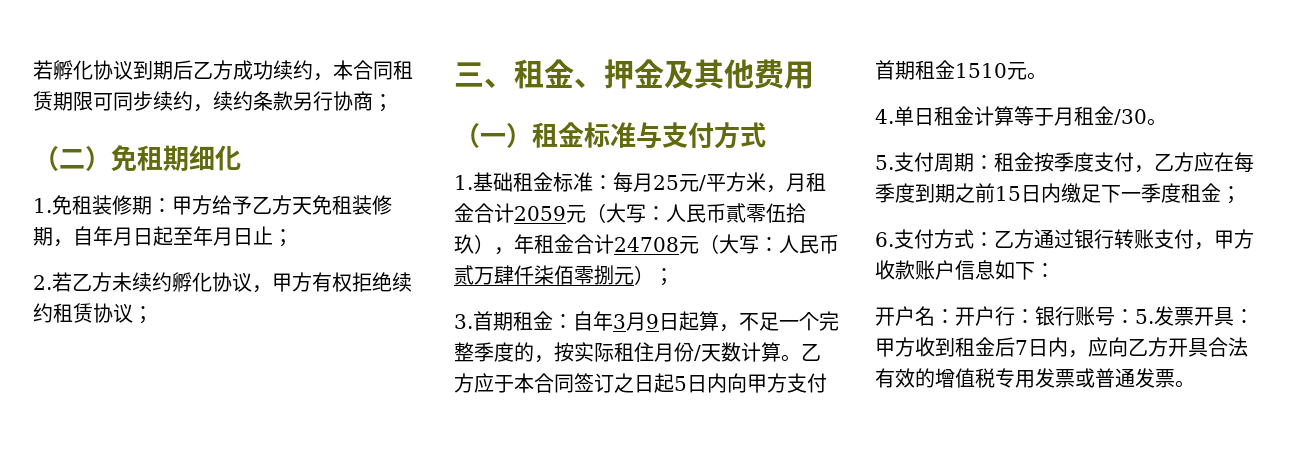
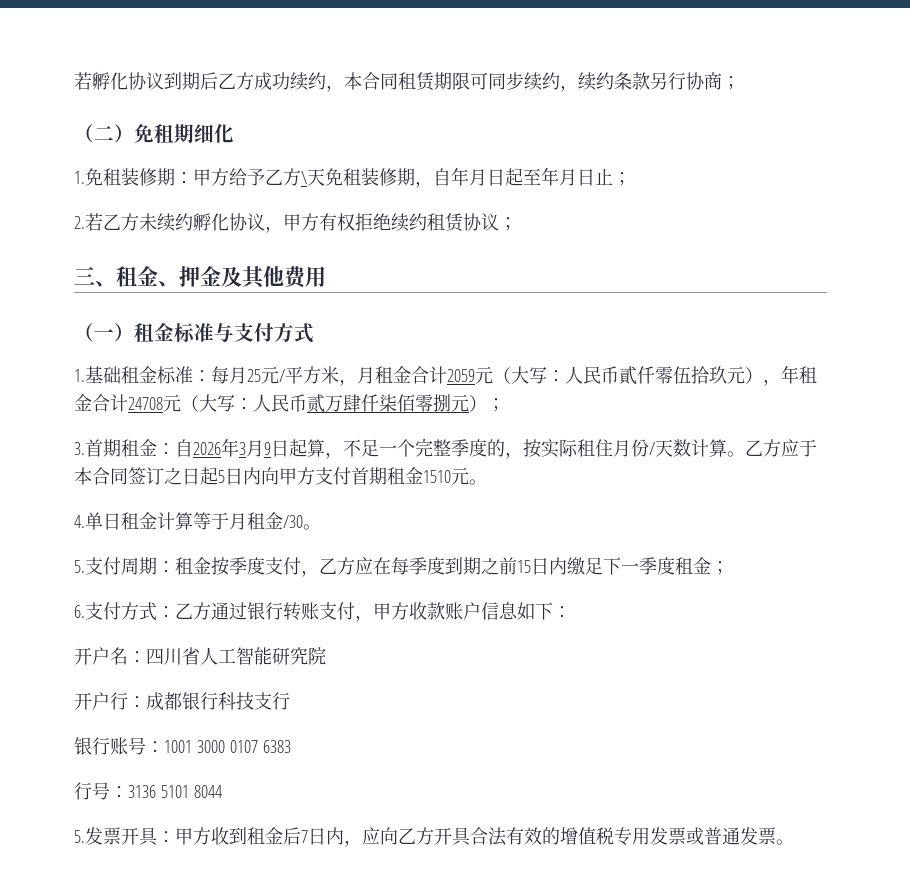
- 1.免租装修期：甲方给予乙方天免租装修期，自年月日起至年月日止；
+ 1.免租装修期：甲方给予乙方\天免租装修期，自年月日起至年月日止；
- 1.基础租金标准：每月25元/平方米，月租金合计2059元（大写：人民币貳零伍拾玖），年租金合计24708元（大写：人民币贰万肆仟柒佰零捌元）；
+ 1.基础租金标准：每月25元/平方米，月租金合计2059元（大写：人民币貳仟零伍拾玖元），年租金合计24708元（大写：人民币贰万肆仟柒佰零捌元）；
- 3.首期租金：自年3月9日起算，不足一个完整季度的，按实际租住月份/天数计算。
+ 3.首期租金：自2026年3月9日起算，不足一个完整季度的，按实际租住月份/天数计算。
- 开户名：开户行：银行账号：5.发票开具：甲方收到租金后7日内，应向乙方开具合法有效的增值税专用发票或普通发票。
+ 开户名：四川省人工智能研究院
+ 开户行：成都银行科技支行
+ 银行账号：1001 3000 0107 6383
+ 行号：3136 5101 8044
+ 5.发票开具：甲方收到租金后7日内，应向乙方开具合法有效的增值税专用发票或普通发票。

